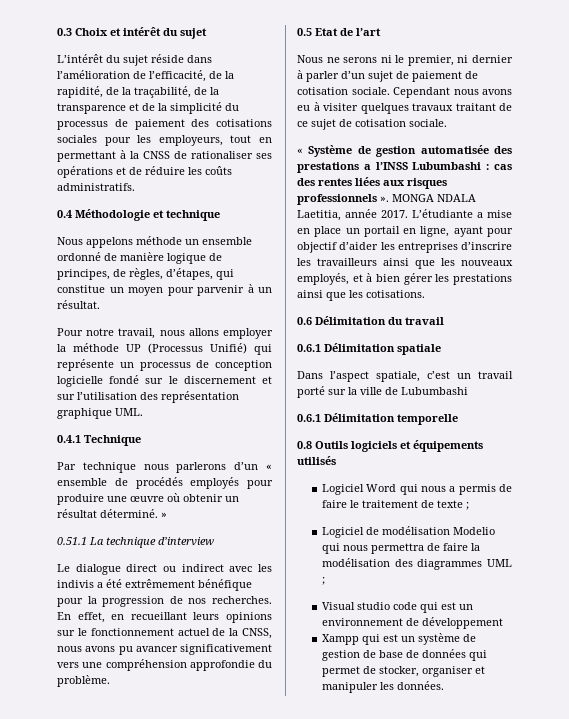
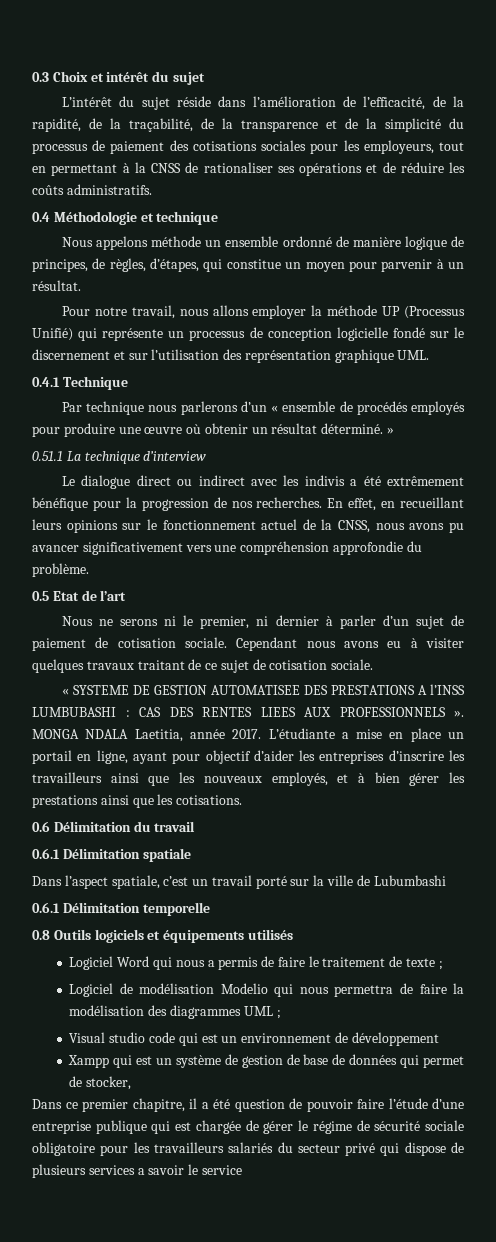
- « Système de gestion automatisée des prestations a l’INSS Lubumbashi : cas des rentes liées aux risques professionnels ».
+ « SYSTEME DE GESTION AUTOMATISEE DES PRESTATIONS A l’INSS LUMBUBASHI : CAS DES RENTES LIEES AUX PROFESSIONNELS ».
- Xampp qui est un système de gestion de base de données qui permet de stocker, organiser et manipuler les données.
+ Xampp qui est un système de gestion de base de données qui permet de stocker,
+ Dans ce premier chapitre, il a été question de pouvoir faire l’étude d’une entreprise publique qui est chargée de gérer le régime de sécurité sociale obligatoire pour les travailleurs salariés du secteur privé qui dispose de plusieurs services a savoir le service

